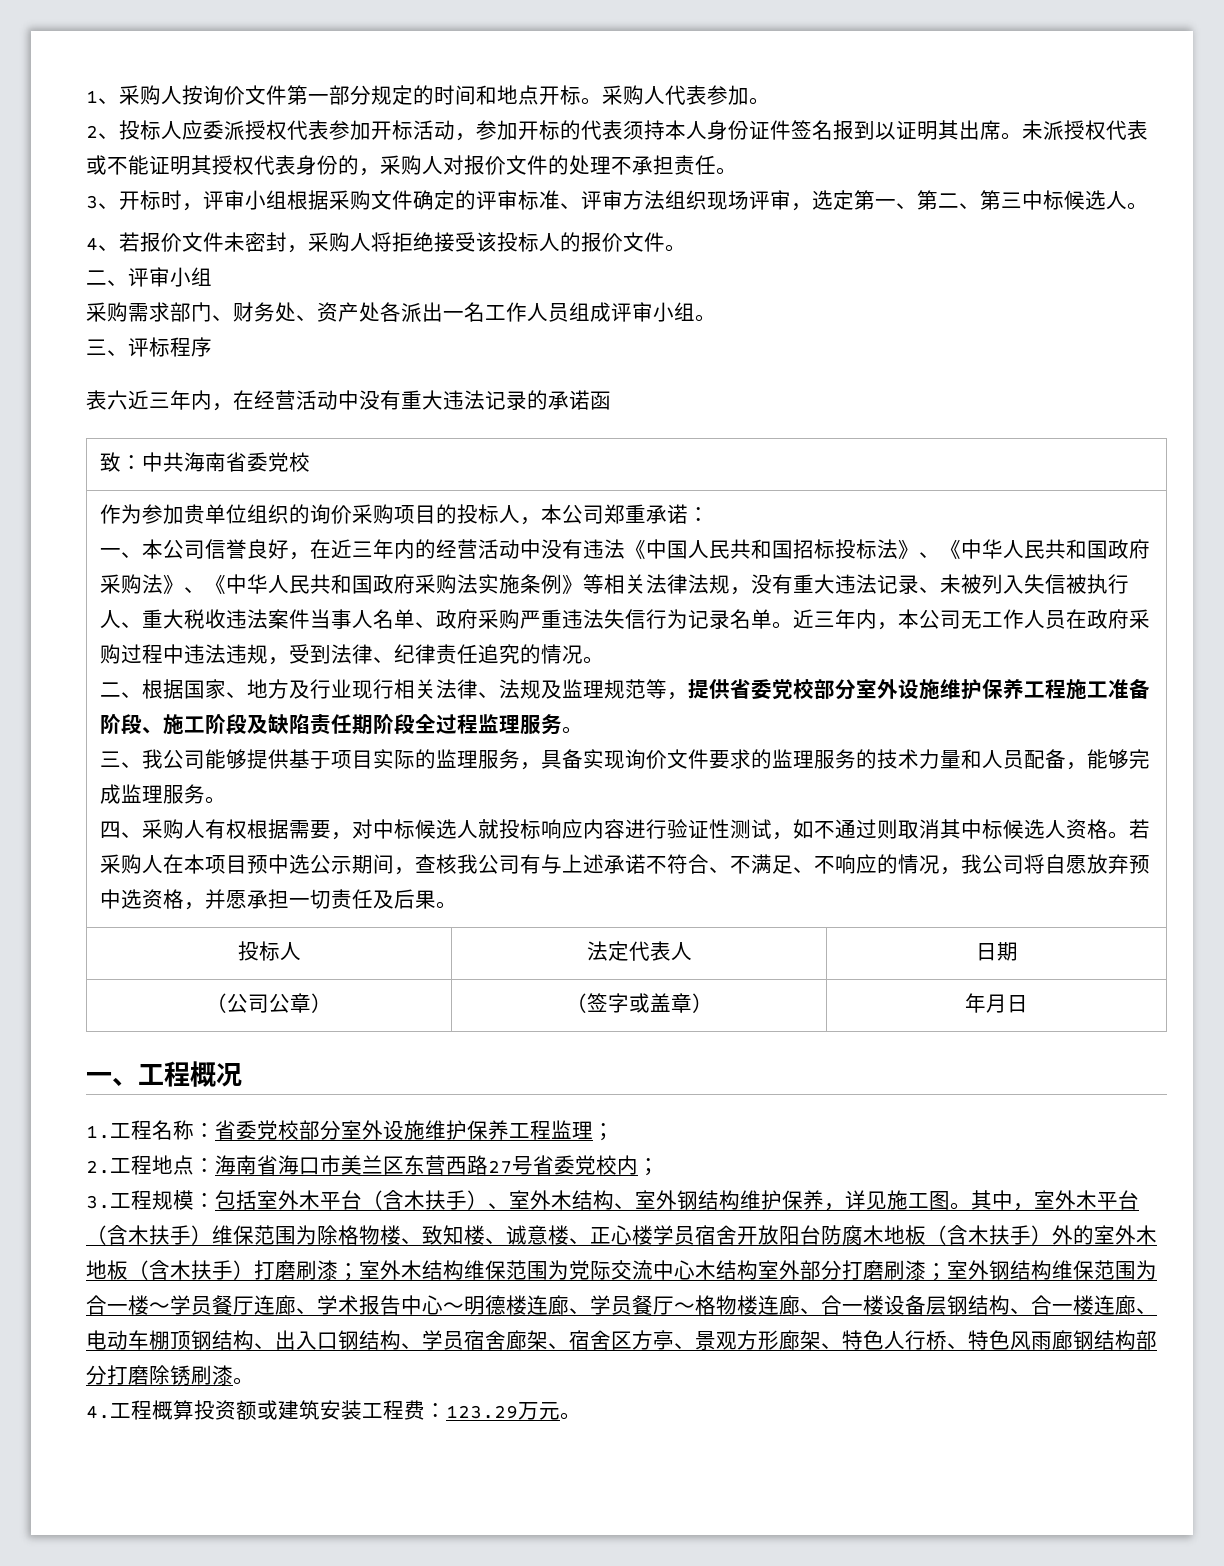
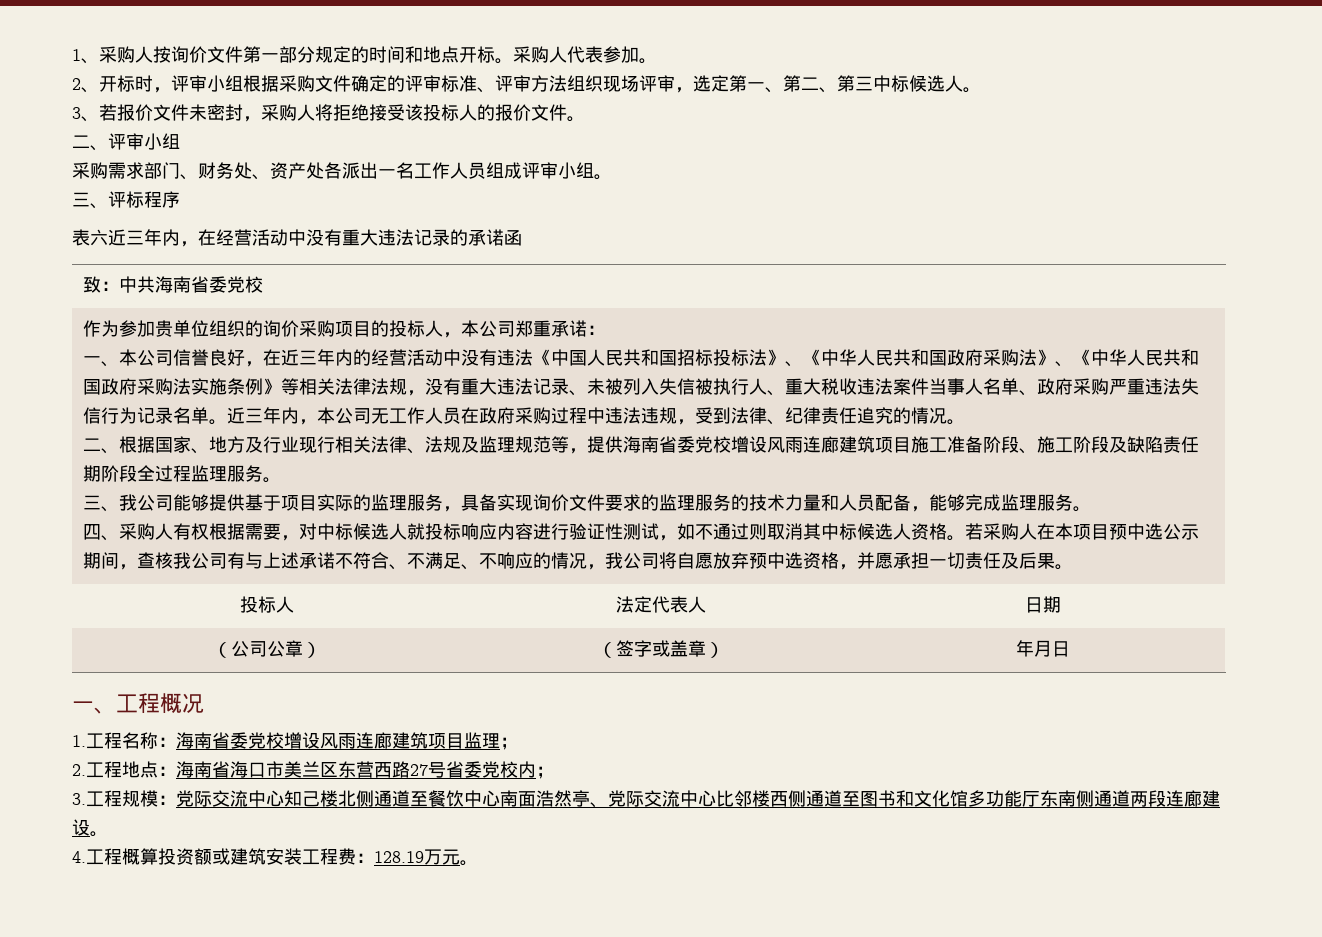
- 2、投标人应委派授权代表参加开标活动，参加开标的代表须持本人身份证件签名报到以证明其出席。未派授权代表或不能证明其授权代表身份的，采购人对报价文件的处理不承担责任。
- 3、开标时，评审小组根据采购文件确定的评审标准、评审方法组织现场评审，选定第一、第二、第三中标候选人。
+ 2、开标时，评审小组根据采购文件确定的评审标准、评审方法组织现场评审，选定第一、第二、第三中标候选人。
- 4、若报价文件未密封，采购人将拒绝接受该投标人的报价文件。
+ 3、若报价文件未密封，采购人将拒绝接受该投标人的报价文件。
- 二、根据国家、地方及行业现行相关法律、法规及监理规范等，提供省委党校部分室外设施维护保养工程施工准备阶段、施工阶段及缺陷责任期阶段全过程监理服务。
+ 二、根据国家、地方及行业现行相关法律、法规及监理规范等，提供海南省委党校增设风雨连廊建筑项目施工准备阶段、施工阶段及缺陷责任期阶段全过程监理服务。
- 1.工程名称：省委党校部分室外设施维护保养工程监理；
+ 1.工程名称：海南省委党校增设风雨连廊建筑项目监理；
- 3.工程规模：包括室外木平台（含木扶手）、室外木结构、室外钢结构维护保养，详见施工图。其中，室外木平台（含木扶手）维保范围为除格物楼、致知楼、诚意楼、正心楼学员宿舍开放阳台防腐木地板（含木扶手）外的室外木地板（含木扶手）打磨刷漆；室外木结构维保范围为党际交流中心木结构室外部分打磨刷漆；室外钢结构维保范围为合一楼～学员餐厅连廊、学术报告中心～明德楼连廊、学员餐厅～格物楼连廊、合一楼设备层钢结构、合一楼连廊、电动车棚顶钢结构、出入口钢结构、学员宿舍廊架、宿舍区方亭、景观方形廊架、特色人行桥、特色风雨廊钢结构部分打磨除锈刷漆。
+ 3.工程规模：党际交流中心知己楼北侧通道至餐饮中心南面浩然亭、党际交流中心比邻楼西侧通道至图书和文化馆多功能厅东南侧通道两段连廊建设。
- 4.工程概算投资额或建筑安装工程费：123.29万元。
+ 4.工程概算投资额或建筑安装工程费：128.19万元。

